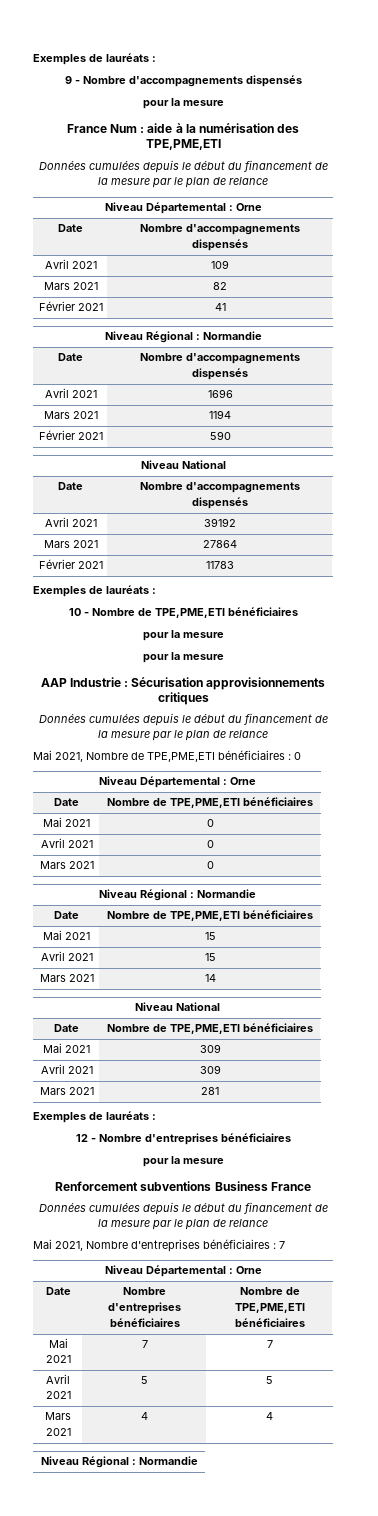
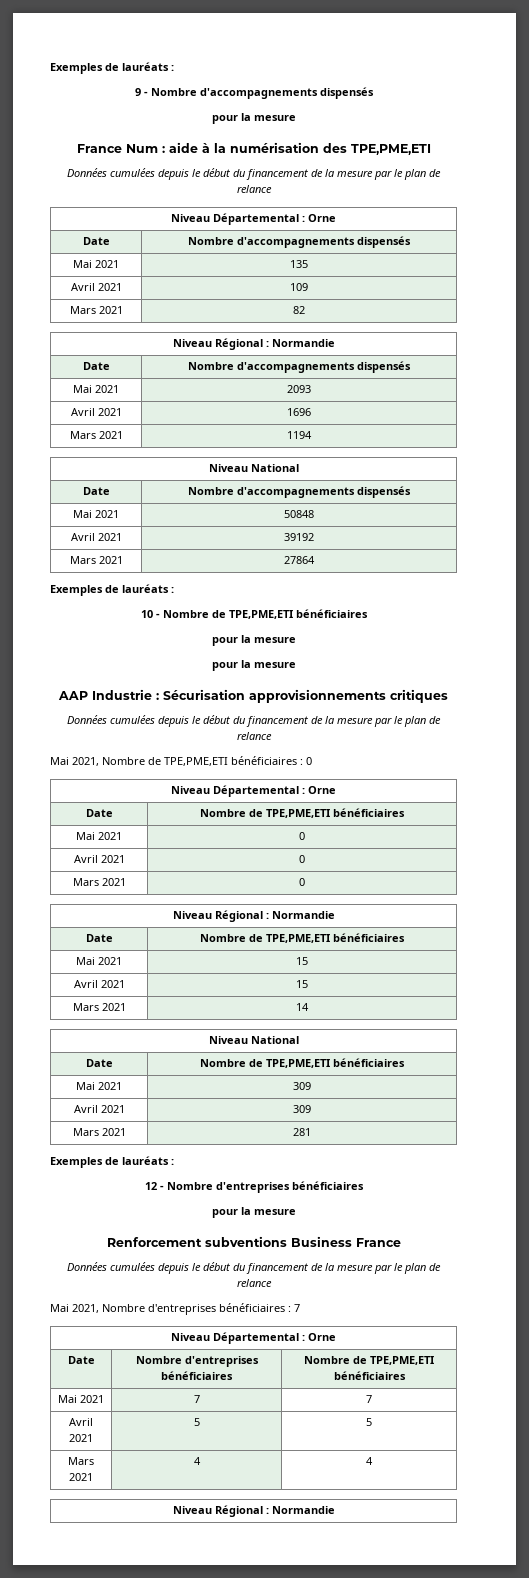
+ Mai 2021 | 135
- Février 2021 | 41
+ Mai 2021 | 2093
- Février 2021 | 590
+ Mai 2021 | 50848
- Février 2021 | 11783

